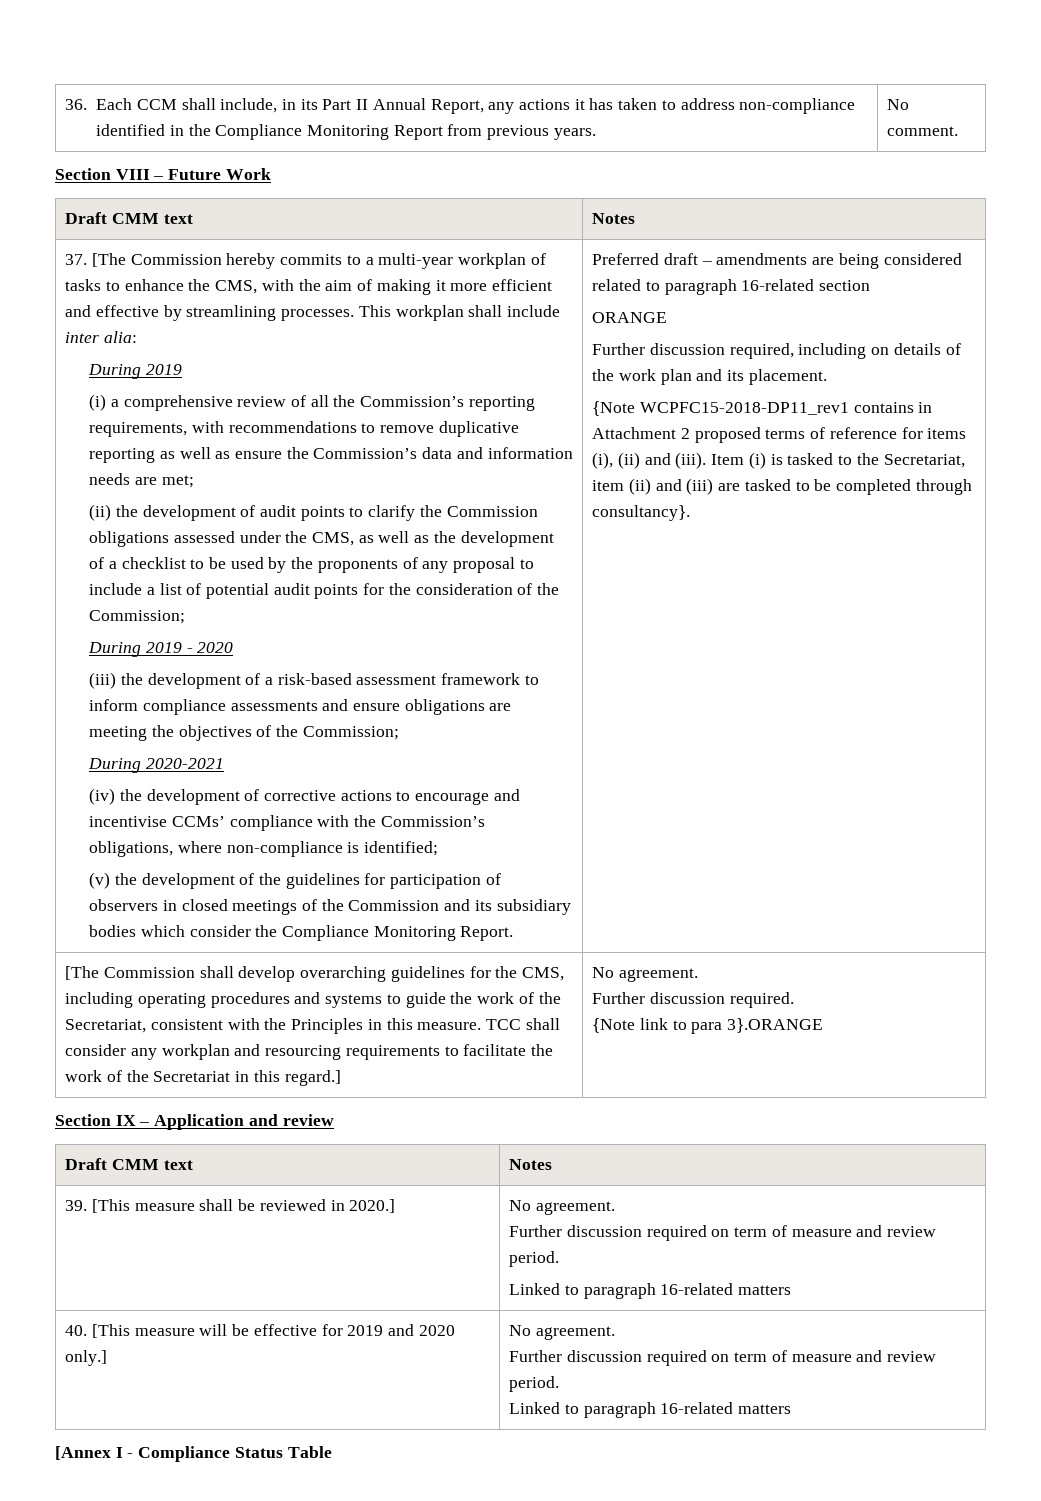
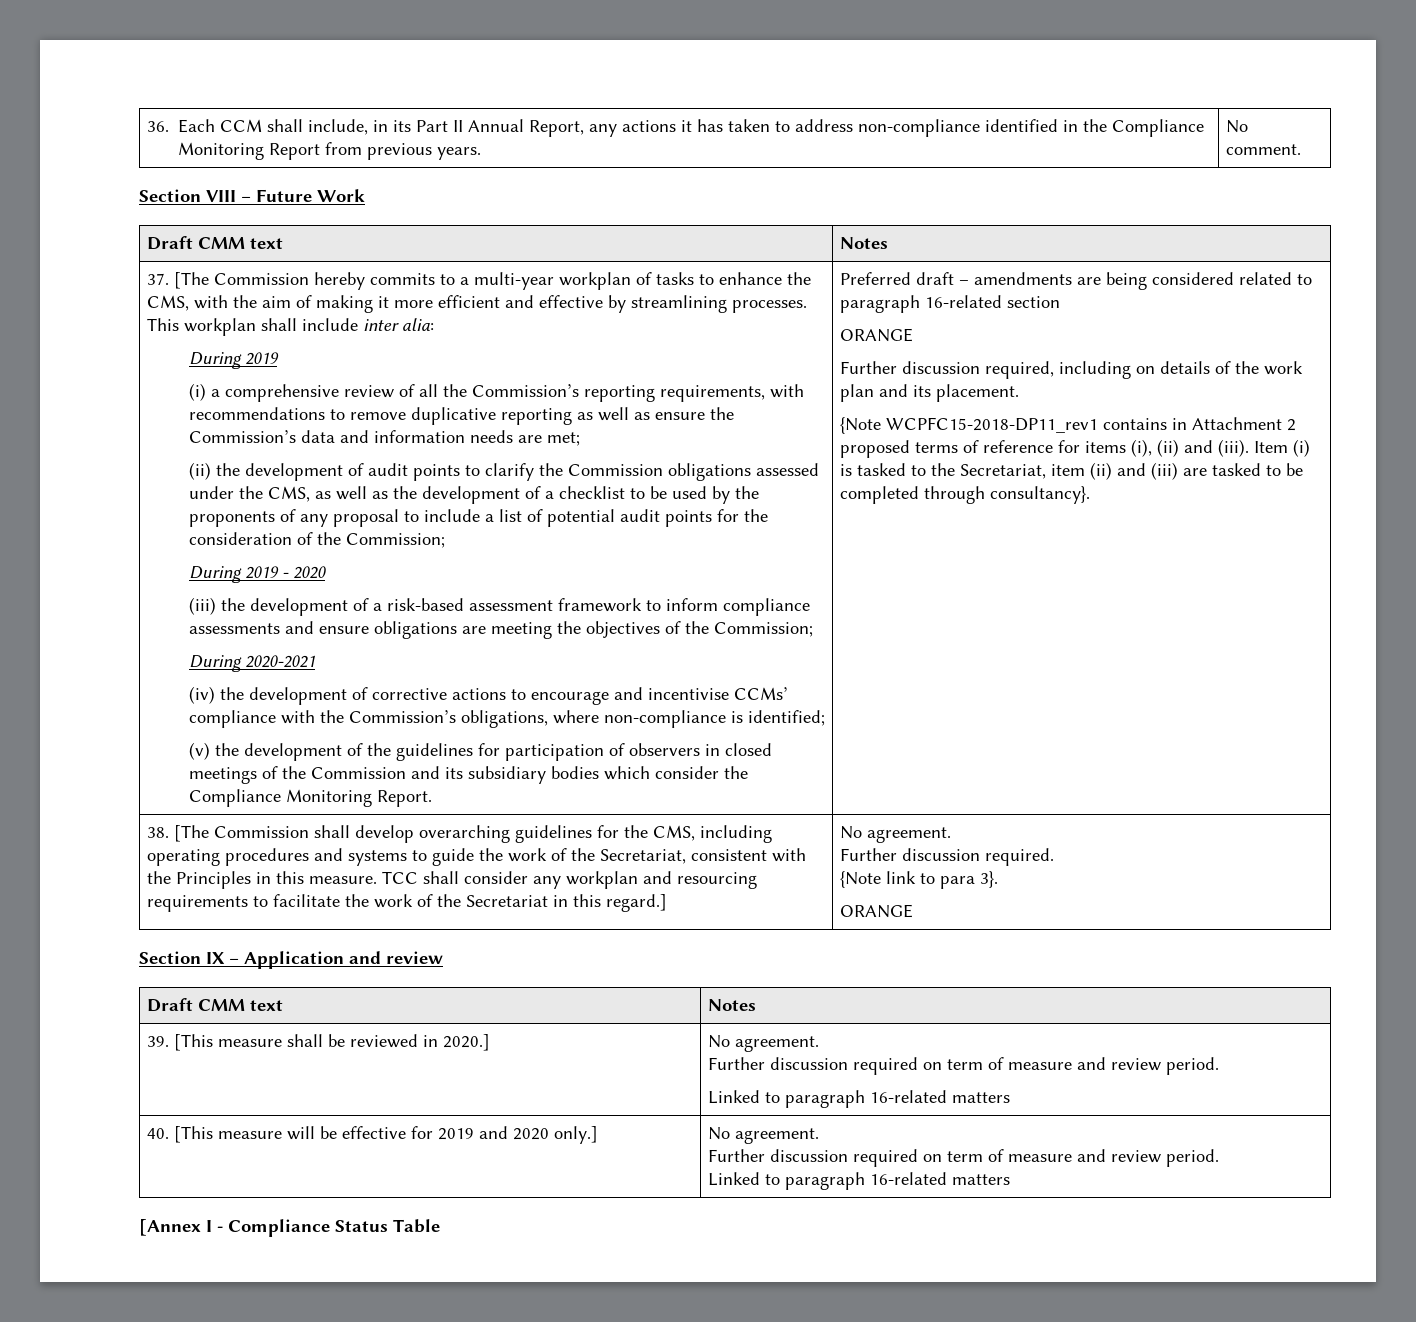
- [The Commission shall develop overarching guidelines for the CMS, including operating procedures and systems to guide the work of the Secretariat, consistent with the Principles in this measure.
+ 38. [The Commission shall develop overarching guidelines for the CMS, including operating procedures and systems to guide the work of the Secretariat, consistent with the Principles in this measure.
- {Note link to para 3}.ORANGE
+ {Note link to para 3}.
+ ORANGE

